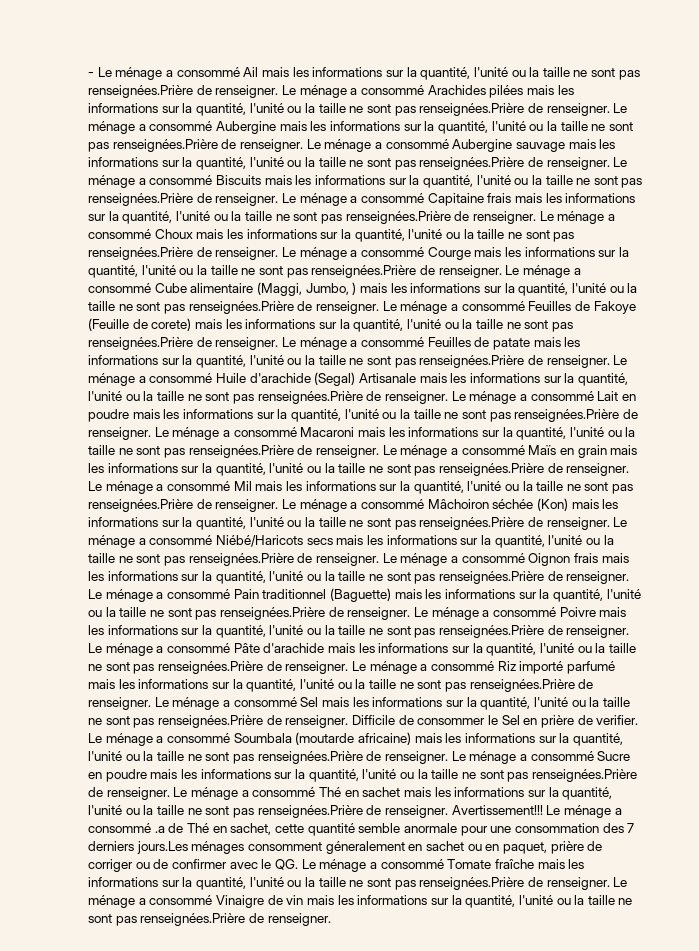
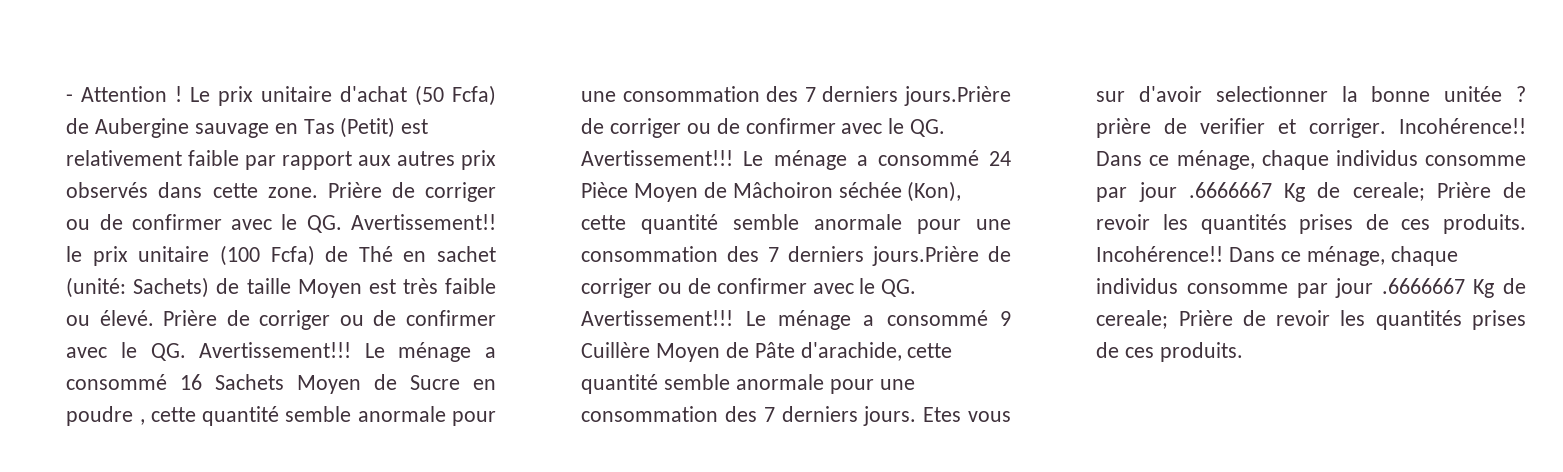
- - Le ménage a consommé Ail mais les informations sur la quantité, l'unité ou la taille ne sont pas renseignées.Prière de renseigner. Le ménage a consommé Arachides pilées mais les informations sur la quantité, l'unité ou la taille ne sont pas renseignées.Prière de renseigner. Le ménage a consommé Aubergine mais les informations sur la quantité, l'unité ou la taille ne sont pas renseignées.Prière de renseigner. Le ménage a consommé Aubergine sauvage mais les informations sur la quantité, l'unité ou la taille ne sont pas renseignées.Prière de renseigner. Le ménage a consommé Biscuits mais les informations sur la quantité, l'unité ou la taille ne sont pas renseignées.Prière de renseigner. Le ménage a consommé Capitaine frais mais les informations sur la quantité, l'unité ou la taille ne sont pas renseignées.Prière de renseigner. Le ménage a consommé Choux mais les informations sur la quantité, l'unité ou la taille ne sont pas renseignées.Prière de renseigner. Le ménage a consommé Courge mais les informations sur la quantité, l'unité ou la taille ne sont pas renseignées.Prière de renseigner. Le ménage a consommé Cube alimentaire (Maggi, Jumbo, ) mais les informations sur la quantité, l'unité ou la taille ne sont pas renseignées.Prière de renseigner. Le ménage a consommé Feuilles de Fakoye (Feuille de corete) mais les informations sur la quantité, l'unité ou la taille ne sont pas renseignées.Prière de renseigner. Le ménage a consommé Feuilles de patate mais les informations sur la quantité, l'unité ou la taille ne sont pas renseignées.Prière de renseigner. Le ménage a consommé Huile d'arachide (Segal) Artisanale mais les informations sur la quantité, l'unité ou la taille ne sont pas renseignées.Prière de renseigner. Le ménage a consommé Lait en poudre mais les informations sur la quantité, l'unité ou la taille ne sont pas renseignées.Prière de renseigner. Le ménage a consommé Macaroni mais les informations sur la quantité, l'unité ou la taille ne sont pas renseignées.Prière de renseigner. Le ménage a consommé Maïs en grain mais les informations sur la quantité, l'unité ou la taille ne sont pas renseignées.Prière de renseigner. Le ménage a consommé Mil mais les informations sur la quantité, l'unité ou la taille ne sont pas renseignées.Prière de renseigner. Le ménage a consommé Mâchoiron séchée (Kon) mais les informations sur la quantité, l'unité ou la taille ne sont pas renseignées.Prière de renseigner. Le ménage a consommé Niébé/Haricots secs mais les informations sur la quantité, l'unité ou la taille ne sont pas renseignées.Prière de renseigner. Le ménage a consommé Oignon frais mais les informations sur la quantité, l'unité ou la taille ne sont pas renseignées.Prière de renseigner. Le ménage a consommé Pain traditionnel (Baguette) mais les informations sur la quantité, l'unité ou la taille ne sont pas renseignées.Prière de renseigner. Le ménage a consommé Poivre mais les informations sur la quantité, l'unité ou la taille ne sont pas renseignées.Prière de renseigner. Le ménage a consommé Pâte d'arachide mais les informations sur la quantité, l'unité ou la taille ne sont pas renseignées.Prière de renseigner. Le ménage a consommé Riz importé parfumé mais les informations sur la quantité, l'unité ou la taille ne sont pas renseignées.Prière de renseigner. Le ménage a consommé Sel mais les informations sur la quantité, l'unité ou la taille ne sont pas renseignées.Prière de renseigner. Difficile de consommer le Sel en prière de verifier. Le ménage a consommé Soumbala (moutarde africaine) mais les informations sur la quantité, l'unité ou la taille ne sont pas renseignées.Prière de renseigner. Le ménage a consommé Sucre en poudre mais les informations sur la quantité, l'unité ou la taille ne sont pas renseignées.Prière de renseigner. Le ménage a consommé Thé en sachet mais les informations sur la quantité, l'unité ou la taille ne sont pas renseignées.Prière de renseigner. Avertissement!!! Le ménage a consommé .a de Thé en sachet, cette quantité semble anormale pour une consommation des 7 derniers jours.Les ménages consomment géneralement en sachet ou en paquet, prière de corriger ou de confirmer avec le QG. Le ménage a consommé Tomate fraîche mais les informations sur la quantité, l'unité ou la taille ne sont pas renseignées.Prière de renseigner. Le ménage a consommé Vinaigre de vin mais les informations sur la quantité, l'unité ou la taille ne sont pas renseignées.Prière de renseigner.
+ - Attention ! Le prix unitaire d'achat (50 Fcfa) de Aubergine sauvage en Tas (Petit) est relativement faible par rapport aux autres prix observés dans cette zone. Prière de corriger ou de confirmer avec le QG. Avertissement!! le prix unitaire (100 Fcfa) de Thé en sachet (unité: Sachets) de taille Moyen est très faible ou élevé. Prière de corriger ou de confirmer avec le QG. Avertissement!!! Le ménage a consommé 16 Sachets Moyen de Sucre en poudre , cette quantité semble anormale pour une consommation des 7 derniers jours.Prière de corriger ou de confirmer avec le QG. Avertissement!!! Le ménage a consommé 24 Pièce Moyen de Mâchoiron séchée (Kon), cette quantité semble anormale pour une consommation des 7 derniers jours.Prière de corriger ou de confirmer avec le QG. Avertissement!!! Le ménage a consommé 9 Cuillère Moyen de Pâte d'arachide, cette quantité semble anormale pour une consommation des 7 derniers jours. Etes vous sur d'avoir selectionner la bonne unitée ? prière de verifier et corriger. Incohérence!! Dans ce ménage, chaque individus consomme par jour .6666667 Kg de cereale; Prière de revoir les quantités prises de ces produits. Incohérence!! Dans ce ménage, chaque individus consomme par jour .6666667 Kg de cereale; Prière de revoir les quantités prises de ces produits.

